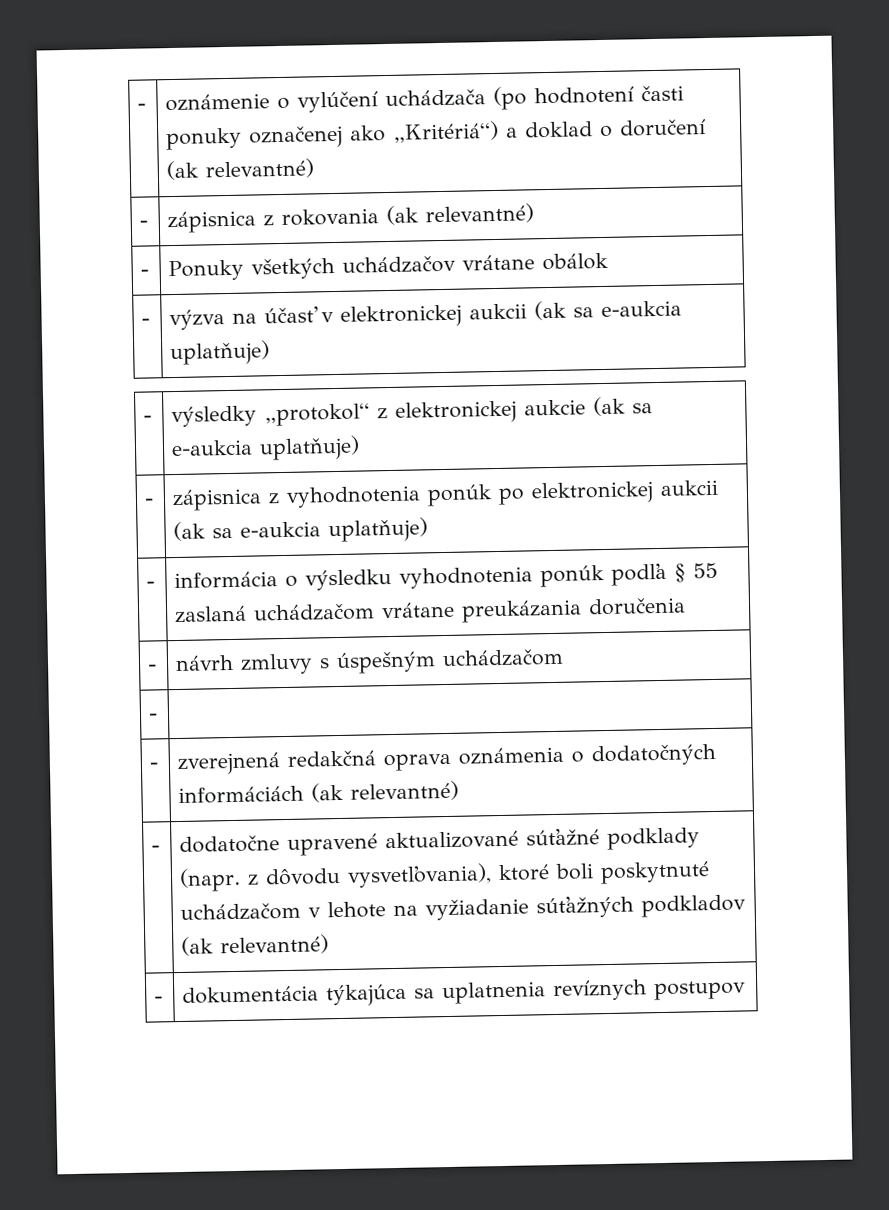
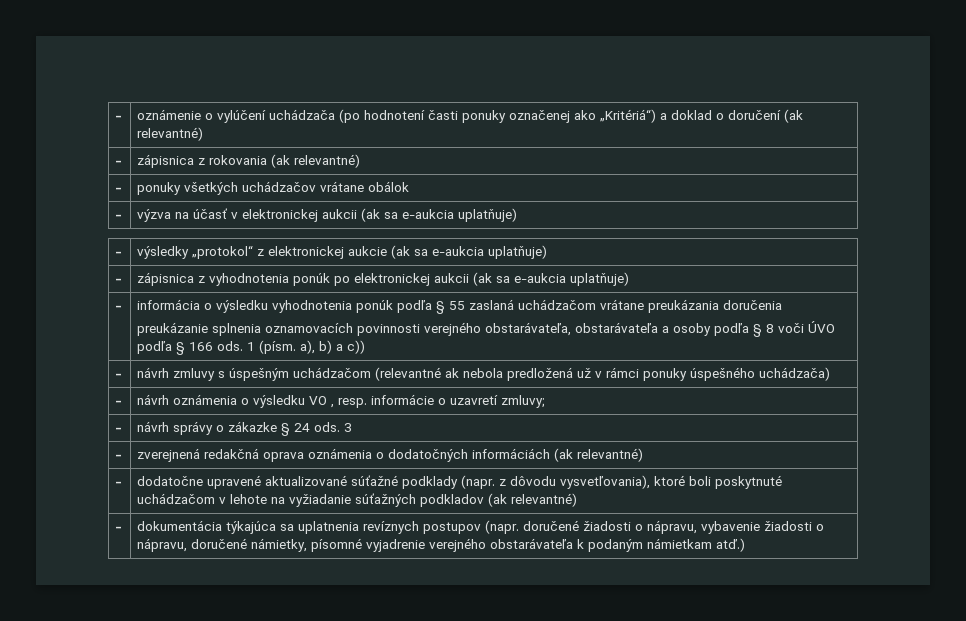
- - | Ponuky všetkých uchádzačov vrátane obálok
+ - | ponuky všetkých uchádzačov vrátane obálok
  - | informácia o výsledku vyhodnotenia ponúk podľa § 55 zaslaná uchádzačom vrátane preukázania doručenia
+ preukázanie splnenia oznamovacích povinnosti verejného obstarávateľa, obstarávateľa a osoby podľa § 8 voči ÚVO podľa § 166 ods. 1 (písm. a), b) a c))
- - | návrh zmluvy s úspešným uchádzačom
- - |
+ - | návrh zmluvy s úspešným uchádzačom (relevantné ak nebola predložená už v rámci ponuky úspešného uchádzača)
+ - | návrh oznámenia o výsledku VO , resp. informácie o uzavretí zmluvy;
+ - | návrh správy o zákazke § 24 ods. 3
- - | dokumentácia týkajúca sa uplatnenia revíznych postupov
+ - | dokumentácia týkajúca sa uplatnenia revíznych postupov (napr. doručené žiadosti o nápravu, vybavenie žiadosti o nápravu, doručené námietky, písomné vyjadrenie verejného obstarávateľa k podaným námietkam atď.)

